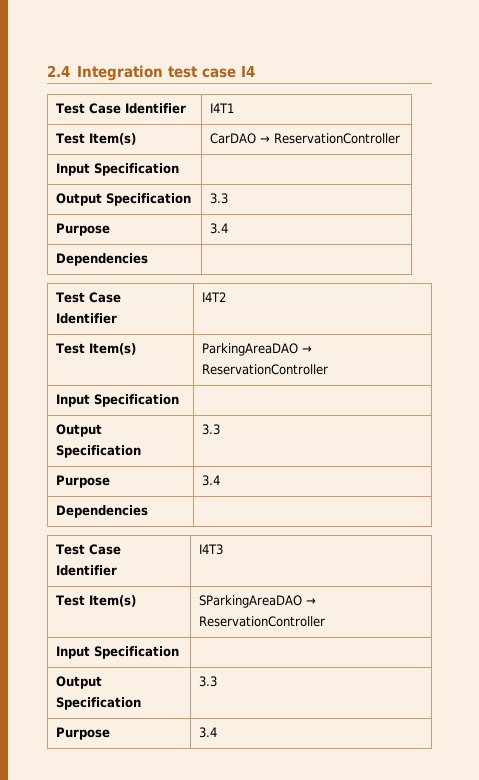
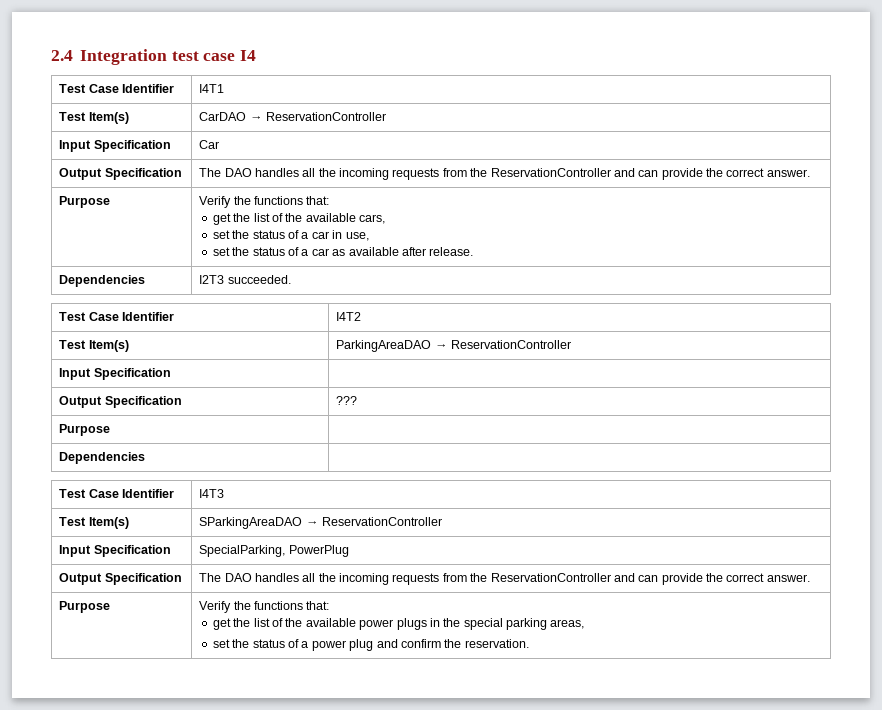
  Test Item(s) | CarDAO → ReservationController
- Input Specification |
- Output Specification | 3.3
- Purpose | 3.4
- Dependencies |
+ Input Specification | Car
+ Output Specification | The DAO handles all the incoming requests from the ReservationController and can provide the correct answer.
+ Purpose | Verify the functions that:
+ get the list of the available cars,
+ set the status of a car in use,
+ set the status of a car as available after release.
+ Dependencies | I2T3 succeeded.
  Test Item(s) | ParkingAreaDAO → ReservationController
  Input Specification |
- Output Specification | 3.3
- Purpose | 3.4
+ Output Specification | ???
+ Purpose |
  Test Item(s) | SParkingAreaDAO → ReservationController
- Input Specification |
- Output Specification | 3.3
- Purpose | 3.4
+ Input Specification | SpecialParking, PowerPlug
+ Output Specification | The DAO handles all the incoming requests from the ReservationController and can provide the correct answer.
+ Purpose | Verify the functions that:
+ get the list of the available power plugs in the special parking areas,
+ set the status of a power plug and confirm the reservation.

